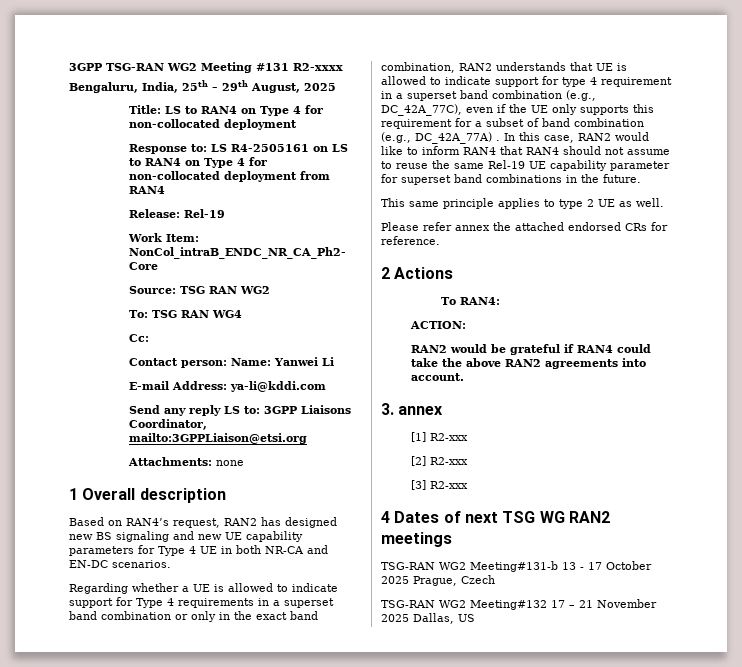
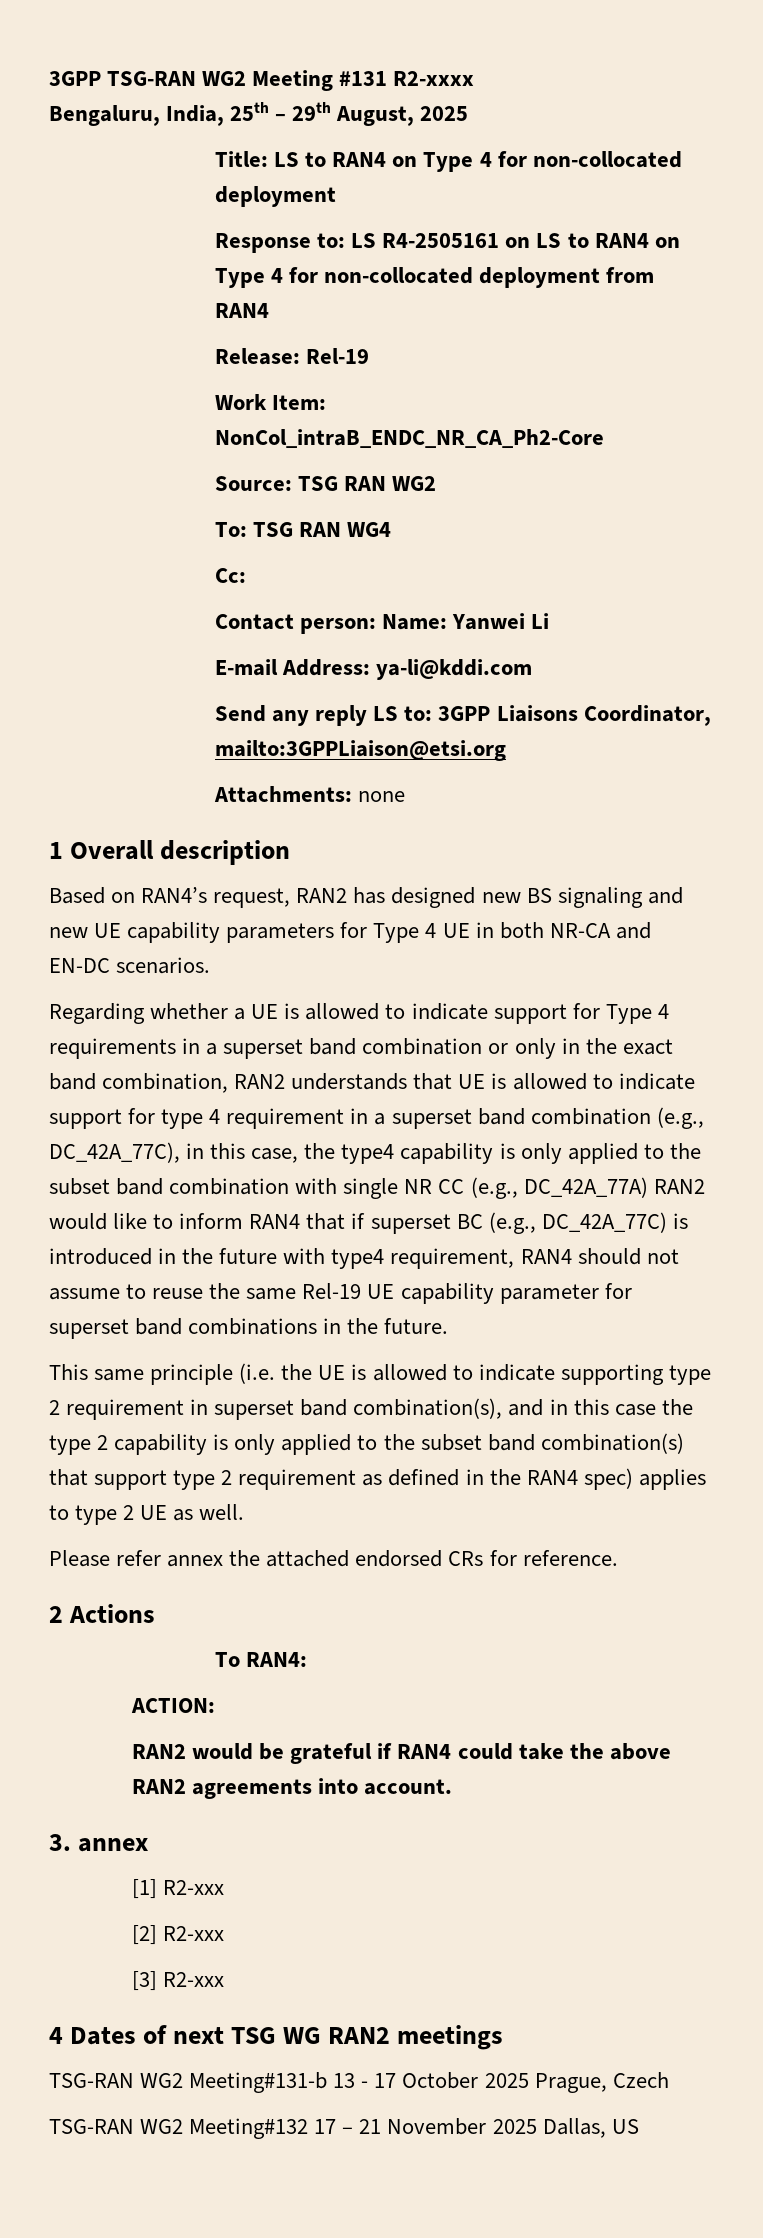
- Regarding whether a UE is allowed to indicate support for Type 4 requirements in a superset band combination or only in the exact band combination, RAN2 understands that UE is allowed to indicate support for type 4 requirement in a superset band combination (e.g., DC_42A_77C), even if the UE only supports this requirement for a subset of band combination (e.g., DC_42A_77A) . In this case, RAN2 would like to inform RAN4 that RAN4 should not assume to reuse the same Rel-19 UE capability parameter for superset band combinations in the future.
+ Regarding whether a UE is allowed to indicate support for Type 4 requirements in a superset band combination or only in the exact band combination, RAN2 understands that UE is allowed to indicate support for type 4 requirement in a superset band combination (e.g., DC_42A_77C), in this case, the type4 capability is only applied to the subset band combination with single NR CC (e.g., DC_42A_77A) RAN2 would like to inform RAN4 that if superset BC (e.g., DC_42A_77C) is introduced in the future with type4 requirement, RAN4 should not assume to reuse the same Rel-19 UE capability parameter for superset band combinations in the future.
- This same principle applies to type 2 UE as well.
+ This same principle (i.e. the UE is allowed to indicate supporting type 2 requirement in superset band combination(s), and in this case the type 2 capability is only applied to the subset band combination(s) that support type 2 requirement as defined in the RAN4 spec) applies to type 2 UE as well.

